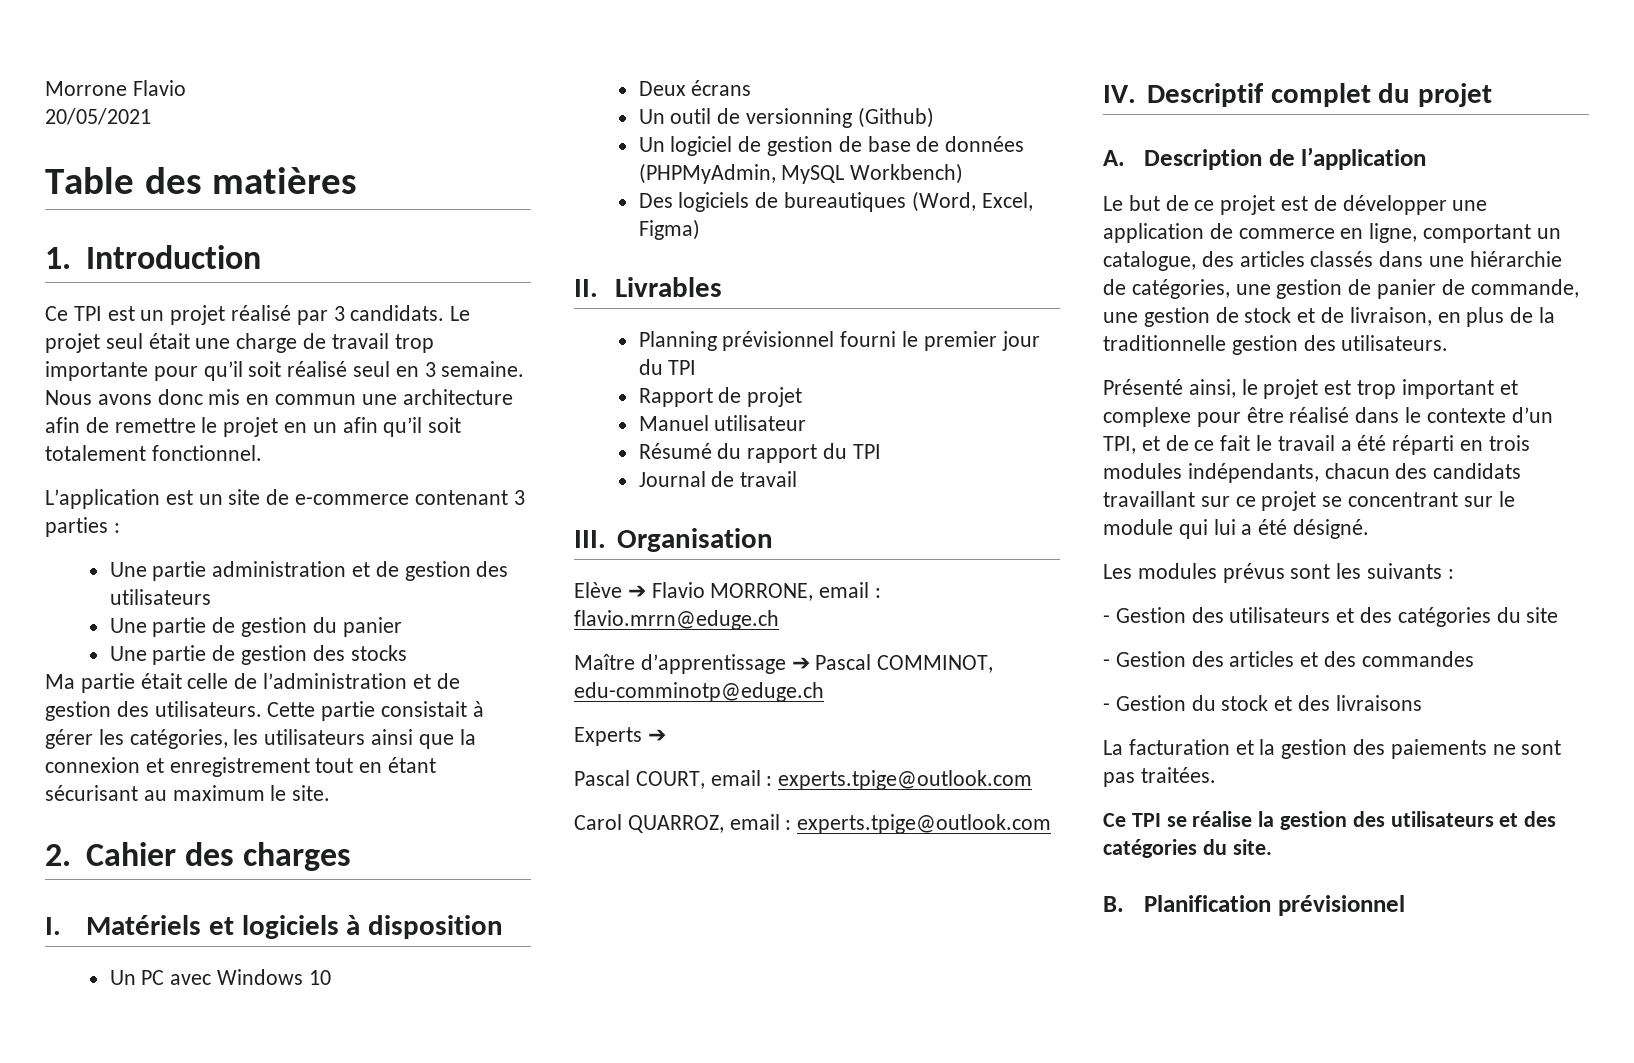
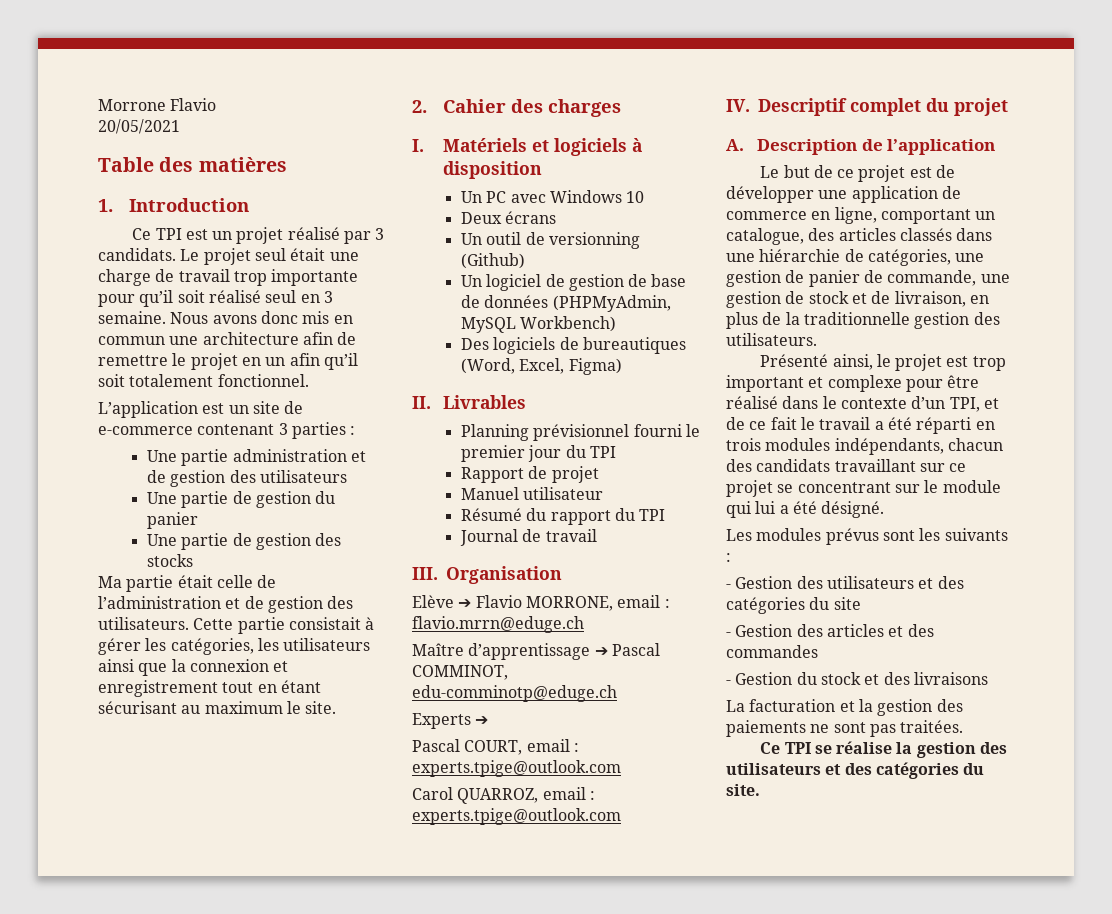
- B. Planification prévisionnel

